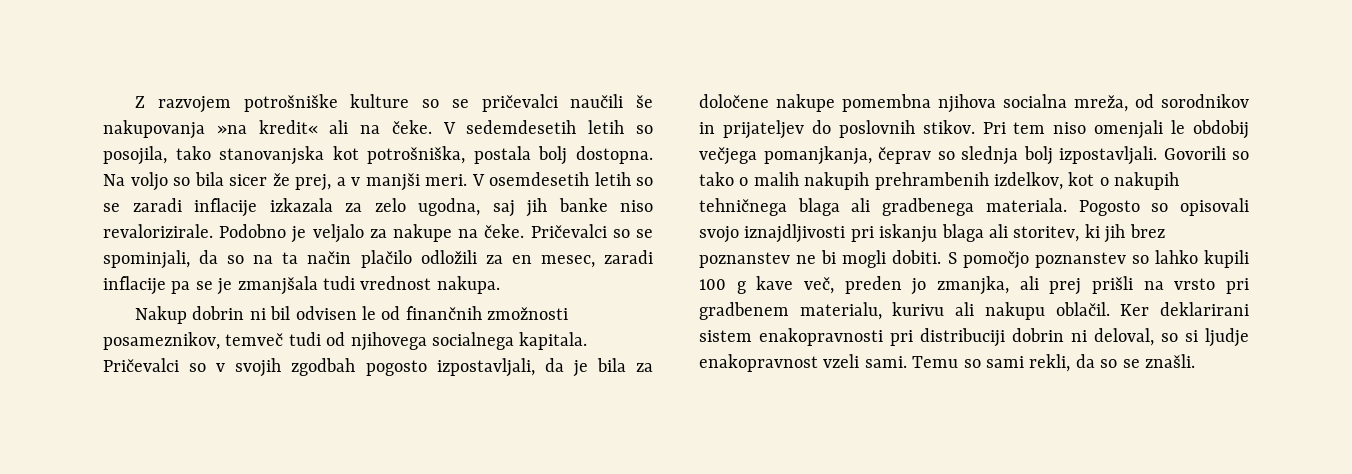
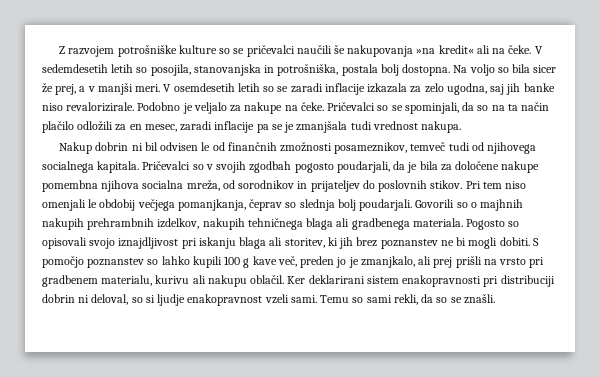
- V sedemdesetih letih so posojila, tako stanovanjska kot potrošniška, postala bolj dostopna.
+ V sedemdesetih letih so posojila, stanovanjska in potrošniška, postala bolj dostopna.
- Pričevalci so v svojih zgodbah pogosto izpostavljali, da je bila za določene nakupe pomembna njihova socialna mreža, od sorodnikov in prijateljev do poslovnih stikov.
+ Pričevalci so v svojih zgodbah pogosto poudarjali, da je bila za določene nakupe pomembna njihova socialna mreža, od sorodnikov in prijateljev do poslovnih stikov.
- Pri tem niso omenjali le obdobij večjega pomanjkanja, čeprav so slednja bolj izpostavljali.
+ Pri tem niso omenjali le obdobij večjega pomanjkanja, čeprav so slednja bolj poudarjali.
- Govorili so tako o malih nakupih prehrambenih izdelkov, kot o nakupih tehničnega blaga ali gradbenega materiala.
+ Govorili so o majhnih nakupih prehrambnih izdelkov, nakupih tehničnega blaga ali gradbenega materiala.
- Pogosto so opisovali svojo iznajdljivosti pri iskanju blaga ali storitev, ki jih brez poznanstev ne bi mogli dobiti.
+ Pogosto so opisovali svojo iznajdljivost pri iskanju blaga ali storitev, ki jih brez poznanstev ne bi mogli dobiti.
- S pomočjo poznanstev so lahko kupili 100 g kave več, preden jo zmanjka, ali prej prišli na vrsto pri gradbenem materialu, kurivu ali nakupu oblačil.
+ S pomočjo poznanstev so lahko kupili 100 g kave več, preden jo je zmanjkalo, ali prej prišli na vrsto pri gradbenem materialu, kurivu ali nakupu oblačil.

